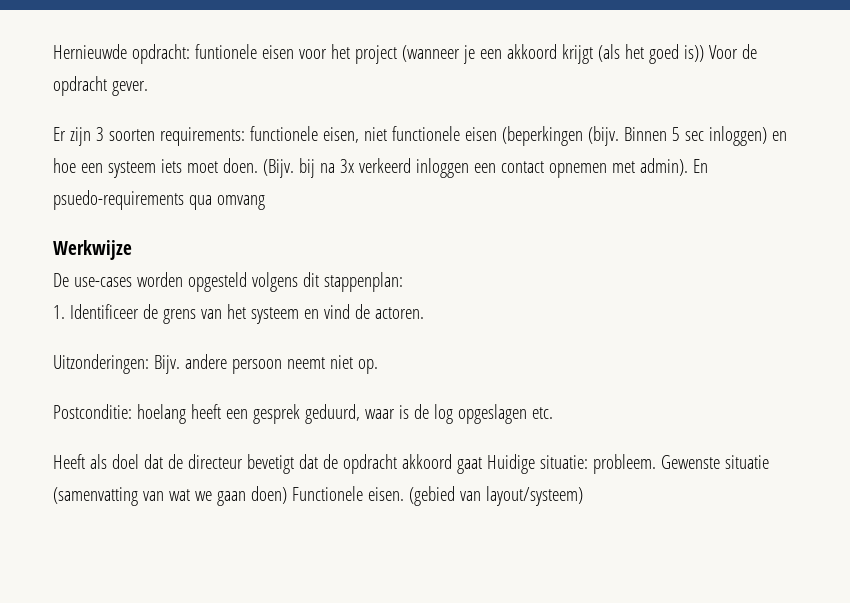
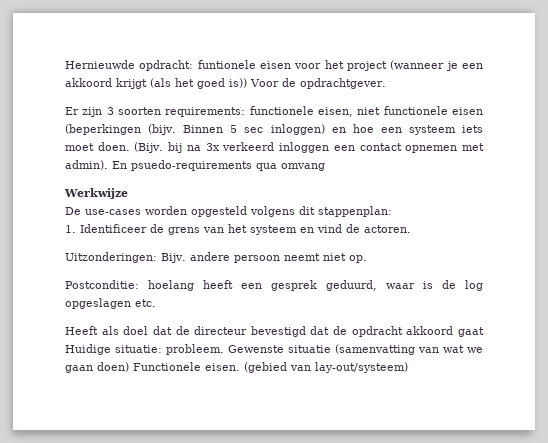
- Hernieuwde opdracht: funtionele eisen voor het project (wanneer je een akkoord krijgt (als het goed is)) Voor de opdracht gever.
+ Hernieuwde opdracht: funtionele eisen voor het project (wanneer je een akkoord krijgt (als het goed is)) Voor de opdrachtgever.
- Heeft als doel dat de directeur bevetigt dat de opdracht akkoord gaat Huidige situatie: probleem.
+ Heeft als doel dat de directeur bevestigd dat de opdracht akkoord gaat Huidige situatie: probleem.
- (gebied van layout/systeem)
+ (gebied van lay-out/systeem)

